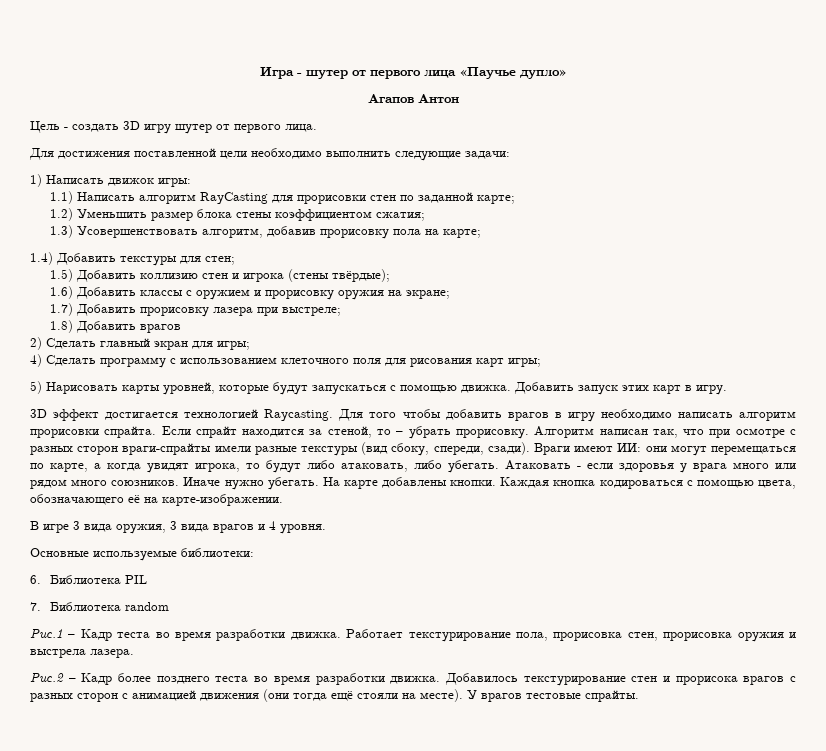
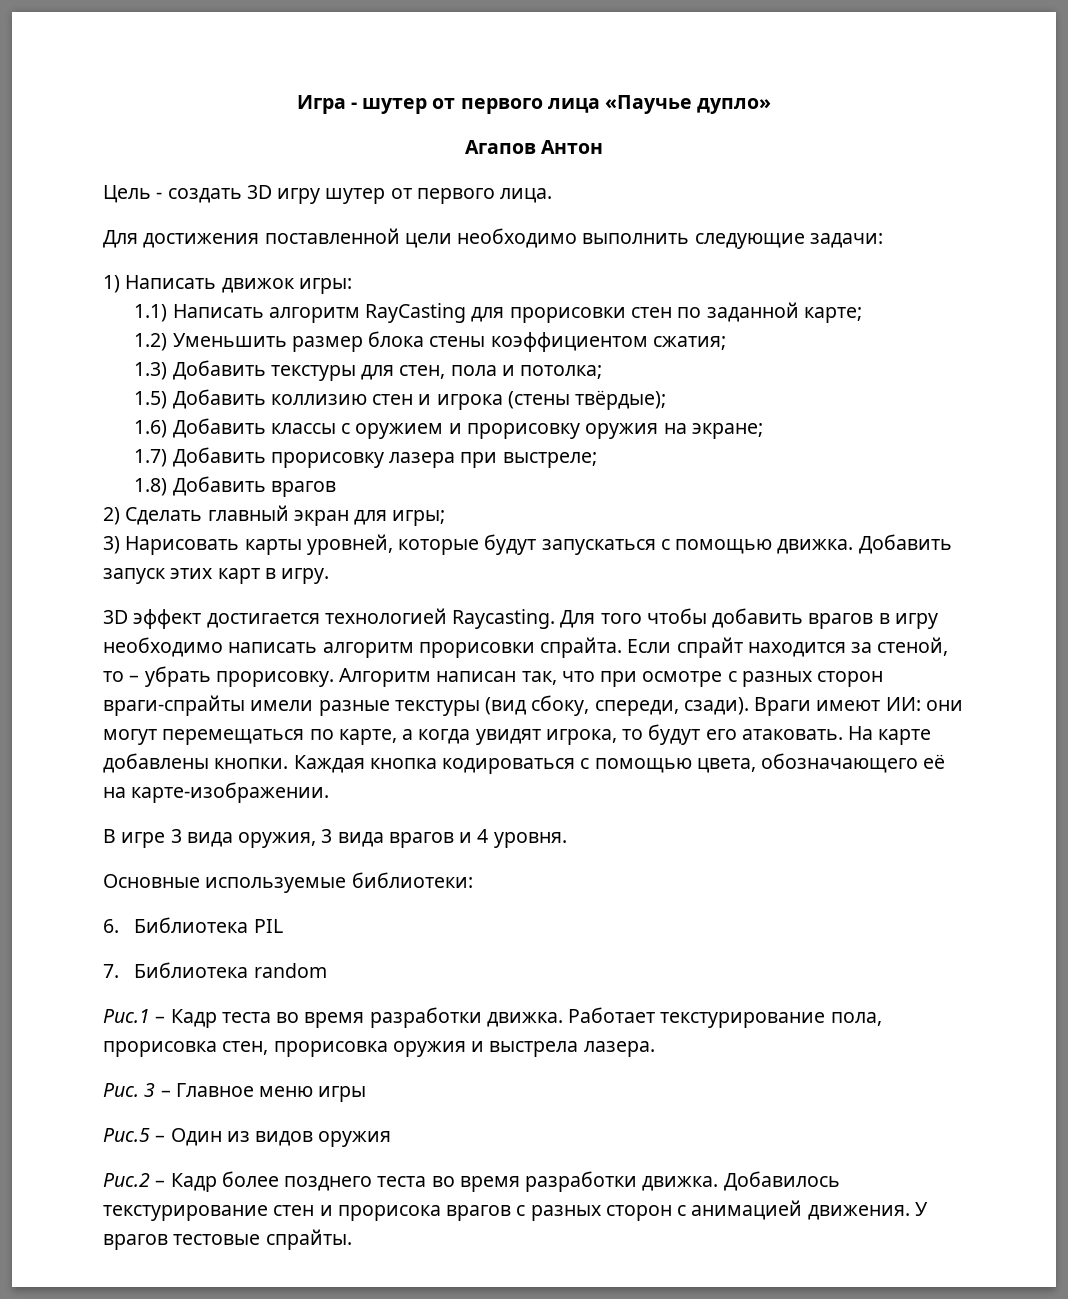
- 1.3) Усовершенствовать алгоритм, добавив прорисовку пола на карте;
- 1.4) Добавить текстуры для стен;
+ 1.3) Добавить текстуры для стен, пола и потолка;
- 4) Сделать программу с использованием клеточного поля для рисования карт игры;
- 5) Нарисовать карты уровней, которые будут запускаться с помощью движка.
+ 3) Нарисовать карты уровней, которые будут запускаться с помощью движка.
- Враги имеют ИИ: они могут перемещаться по карте, а когда увидят игрока, то будут либо атаковать, либо убегать. Атаковать - если здоровья у врага много или рядом много союзников. Иначе нужно убегать.
+ Враги имеют ИИ: они могут перемещаться по карте, а когда увидят игрока, то будут его атаковать.
+ Рис. 3 – Главное меню игры
+ Рис.5 – Один из видов оружия
- Добавилось текстурирование стен и прорисока врагов с разных сторон с анимацией движения (они тогда ещё стояли на месте).
+ Добавилось текстурирование стен и прорисока врагов с разных сторон с анимацией движения.

